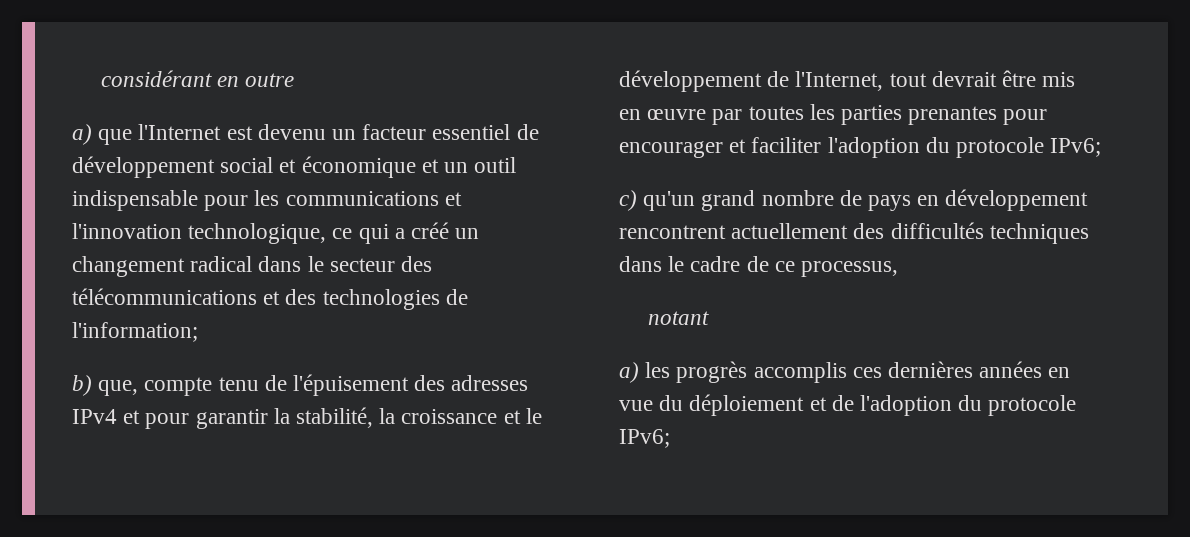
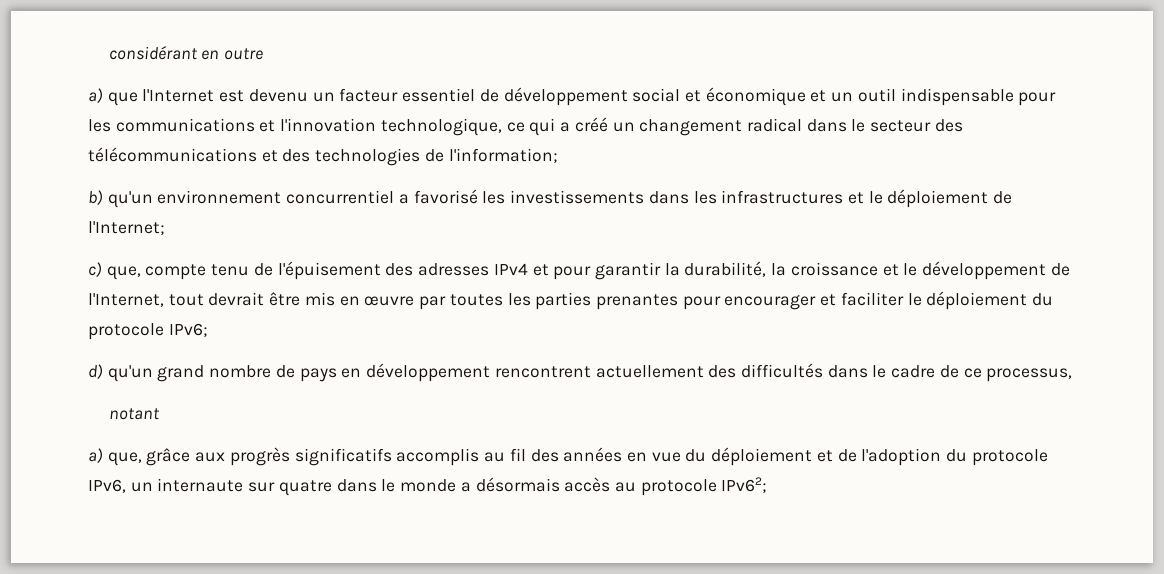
- b) que, compte tenu de l'épuisement des adresses IPv4 et pour garantir la stabilité, la croissance et le développement de l'Internet, tout devrait être mis en œuvre par toutes les parties prenantes pour encourager et faciliter l'adoption du protocole IPv6;
+ b) qu'un environnement concurrentiel a favorisé les investissements dans les infrastructures et le déploiement de l'Internet;
+ c) que, compte tenu de l'épuisement des adresses IPv4 et pour garantir la durabilité, la croissance et le développement de l'Internet, tout devrait être mis en œuvre par toutes les parties prenantes pour encourager et faciliter le déploiement du protocole IPv6;
- c) qu'un grand nombre de pays en développement rencontrent actuellement des difficultés techniques dans le cadre de ce processus,
+ d) qu'un grand nombre de pays en développement rencontrent actuellement des difficultés dans le cadre de ce processus,
- a) les progrès accomplis ces dernières années en vue du déploiement et de l'adoption du protocole IPv6;
+ a) que, grâce aux progrès significatifs accomplis au fil des années en vue du déploiement et de l'adoption du protocole IPv6, un internaute sur quatre dans le monde a désormais accès au protocole IPv62;

